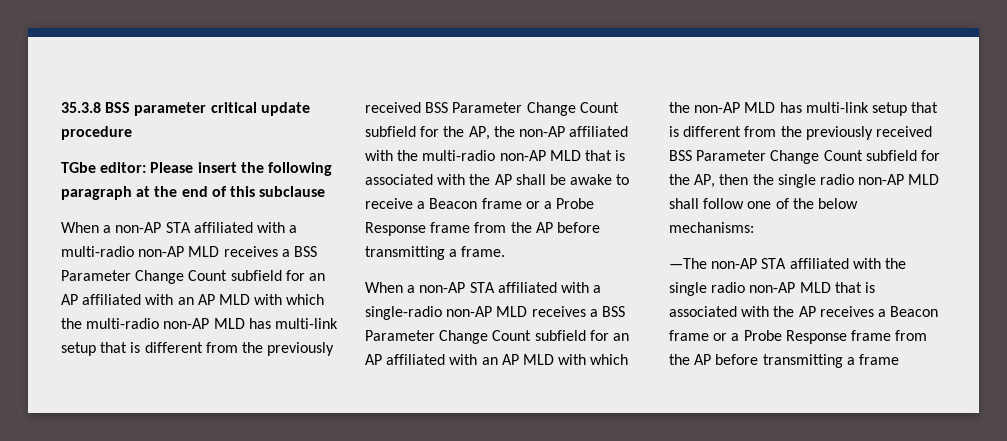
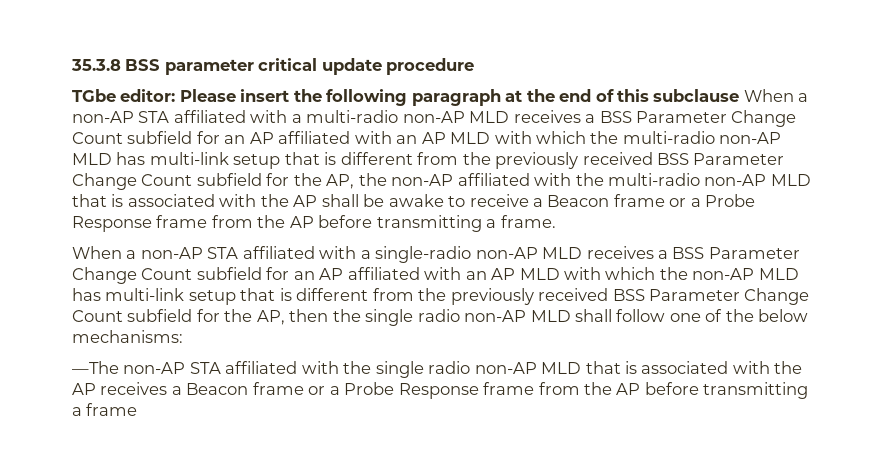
- Please insert the following paragraph at the end of this subclause
- When a non-AP STA affiliated with a multi-radio non-AP MLD receives a BSS Parameter Change Count subfield for an AP affiliated with an AP MLD with which the multi-radio non-AP MLD has multi-link setup that is different from the previously received BSS Parameter Change Count subfield for the AP, the non-AP affiliated with the multi-radio non-AP MLD that is associated with the AP shall be awake to receive a Beacon frame or a Probe Response frame from the AP before transmitting a frame.
+ Please insert the following paragraph at the end of this subclause When a non-AP STA affiliated with a multi-radio non-AP MLD receives a BSS Parameter Change Count subfield for an AP affiliated with an AP MLD with which the multi-radio non-AP MLD has multi-link setup that is different from the previously received BSS Parameter Change Count subfield for the AP, the non-AP affiliated with the multi-radio non-AP MLD that is associated with the AP shall be awake to receive a Beacon frame or a Probe Response frame from the AP before transmitting a frame.

